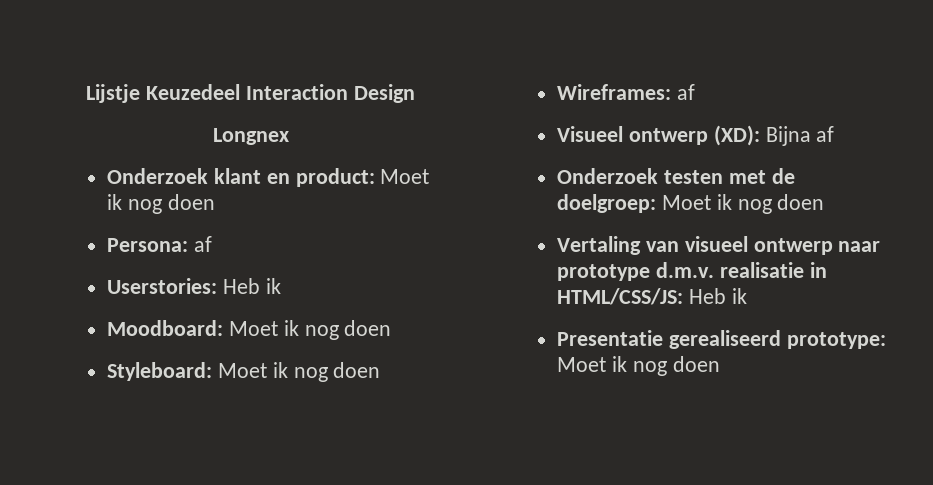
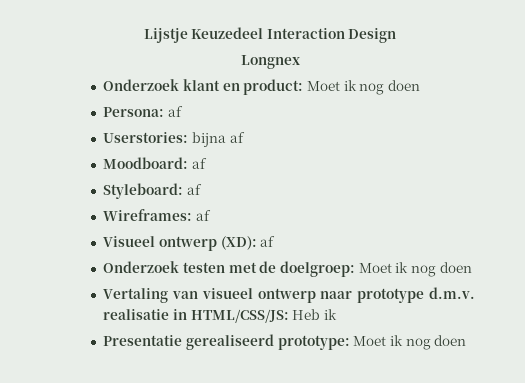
- Userstories: Heb ik
+ Userstories: bijna af
- Moodboard: Moet ik nog doen
- Styleboard: Moet ik nog doen
+ Moodboard: af
+ Styleboard: af
- Visueel ontwerp (XD): Bijna af
+ Visueel ontwerp (XD): af

